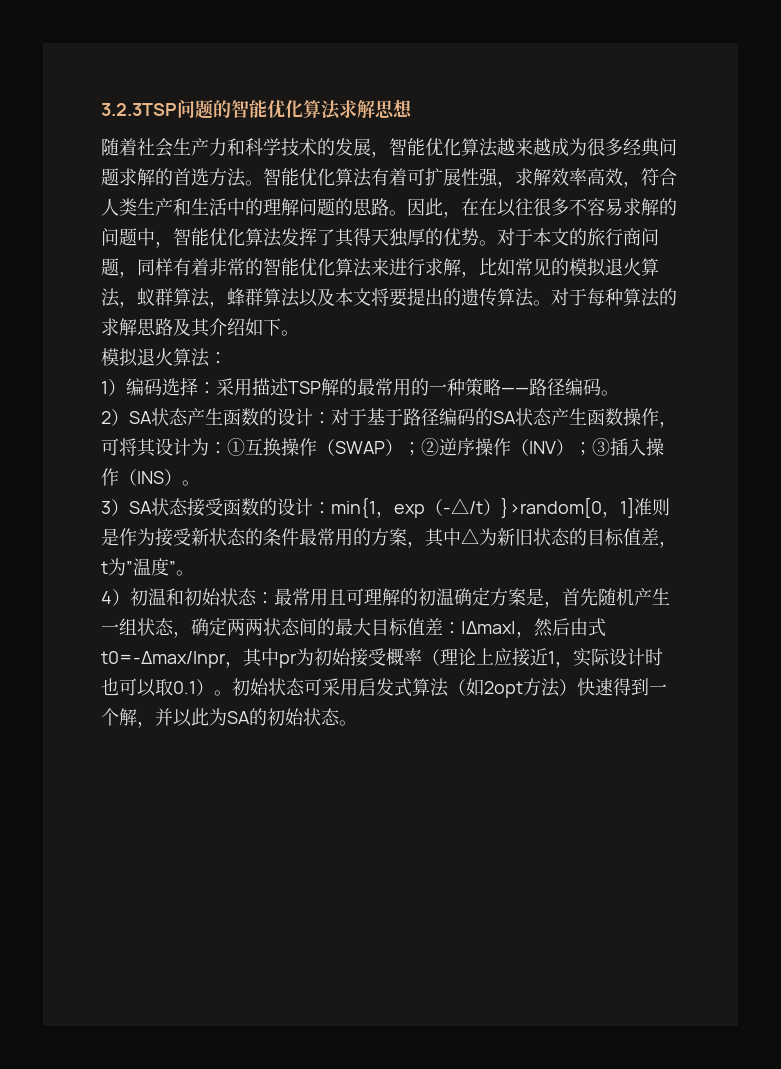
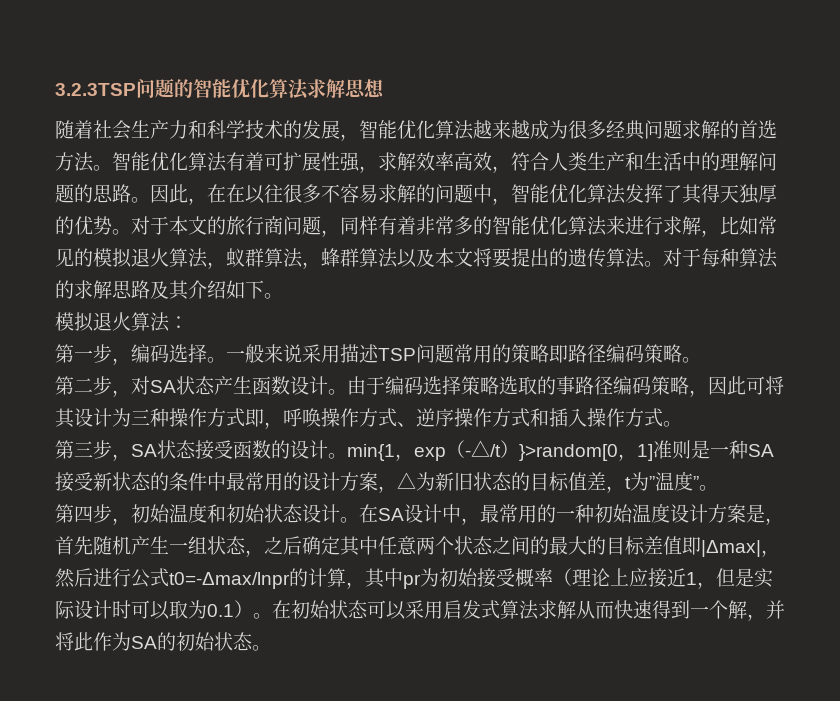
- 对于本文的旅行商问题，同样有着非常的智能优化算法来进行求解，比如常见的模拟退火算法，蚁群算法，蜂群算法以及本文将要提出的遗传算法。
+ 对于本文的旅行商问题，同样有着非常多的智能优化算法来进行求解，比如常见的模拟退火算法，蚁群算法，蜂群算法以及本文将要提出的遗传算法。
- 1）编码选择：采用描述TSP解的最常用的一种策略——路径编码。
- 2）SA状态产生函数的设计：对于基于路径编码的SA状态产生函数操作，可将其设计为：①互换操作（SWAP）；②逆序操作（INV）；③插入操作（INS）。
- 3）SA状态接受函数的设计：min{1，exp（-△/t）}>random[0，1]准则是作为接受新状态的条件最常用的方案，其中△为新旧状态的目标值差，t为”温度”。
+ 第一步，编码选择。一般来说采用描述TSP问题常用的策略即路径编码策略。
+ 第二步，对SA状态产生函数设计。由于编码选择策略选取的事路径编码策略，因此可将其设计为三种操作方式即，呼唤操作方式、逆序操作方式和插入操作方式。
+ 第三步，SA状态接受函数的设计。min{1，exp（-△/t）}>random[0，1]准则是一种SA接受新状态的条件中最常用的设计方案，△为新旧状态的目标值差，t为”温度”。
- 4）初温和初始状态：最常用且可理解的初温确定方案是，首先随机产生一组状态，确定两两状态间的最大目标值差：|Δmax|，然后由式t0=-Δmax/lnpr，其中pr为初始接受概率（理论上应接近1，实际设计时也可以取0.1）。
+ 第四步，初始温度和初始状态设计。在SA设计中，最常用的一种初始温度设计方案是，首先随机产生一组状态，之后确定其中任意两个状态之间的最大的目标差值即|Δmax|，然后进行公式t0=-Δmax/lnpr的计算，其中pr为初始接受概率（理论上应接近1，但是实际设计时可以取为0.1）。
- 初始状态可采用启发式算法（如2opt方法）快速得到一个解，并以此为SA的初始状态。
+ 在初始状态可以采用启发式算法求解从而快速得到一个解，并将此作为SA的初始状态。

